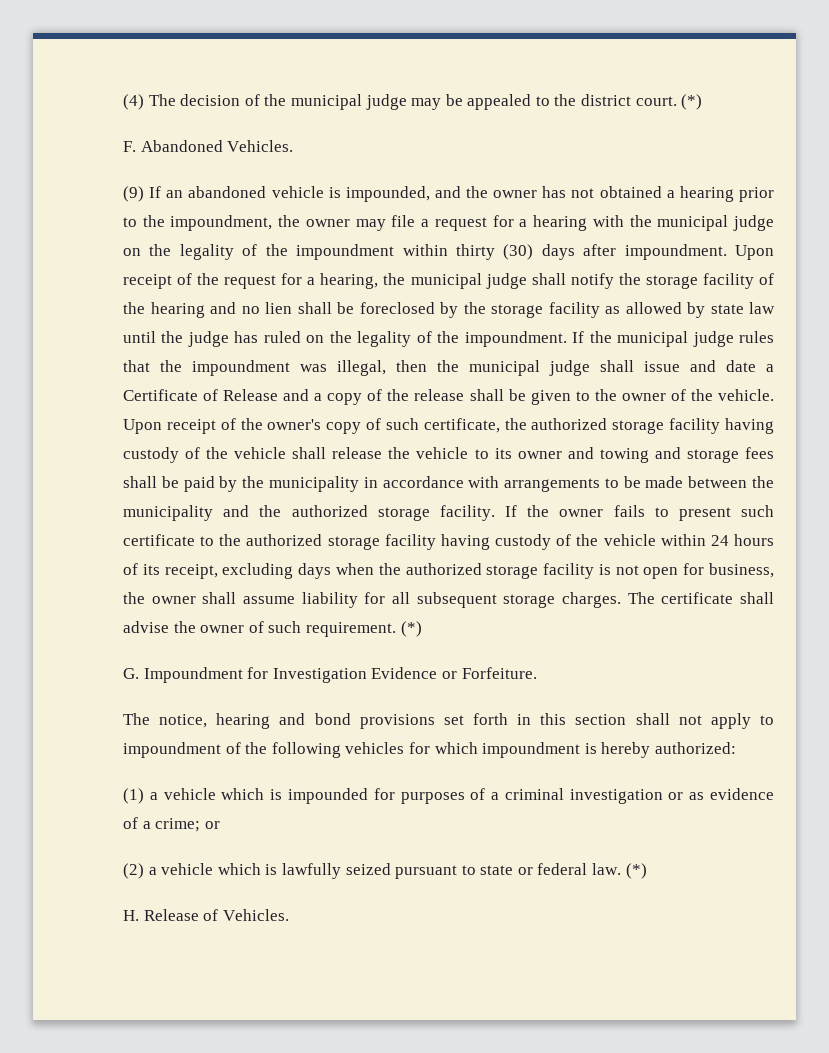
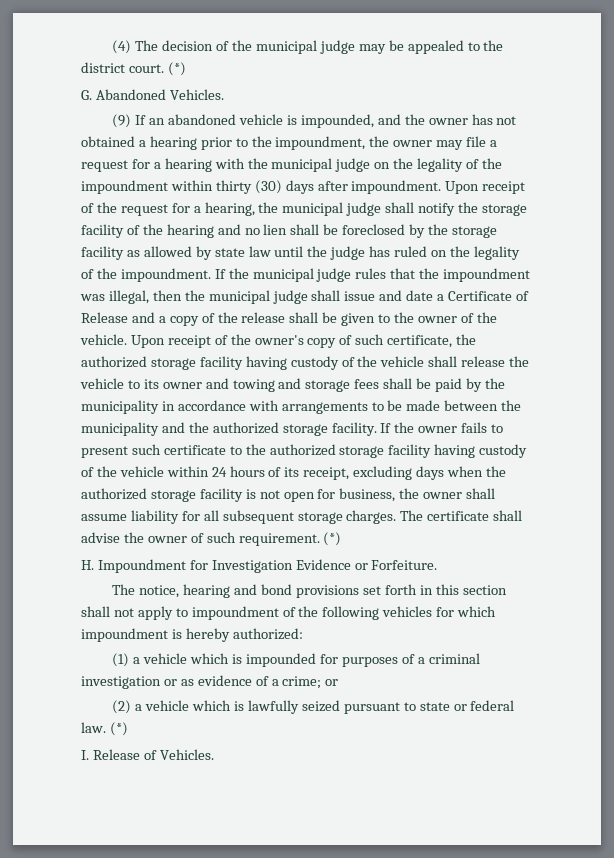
- F. Abandoned Vehicles.
+ G. Abandoned Vehicles.
- G. Impoundment for Investigation Evidence or Forfeiture.
+ H. Impoundment for Investigation Evidence or Forfeiture.
- H. Release of Vehicles.
+ I. Release of Vehicles.

